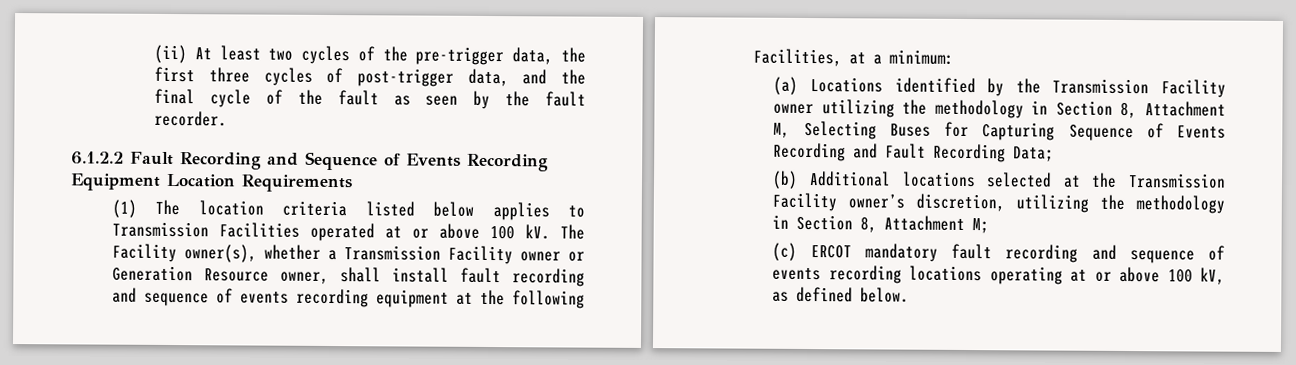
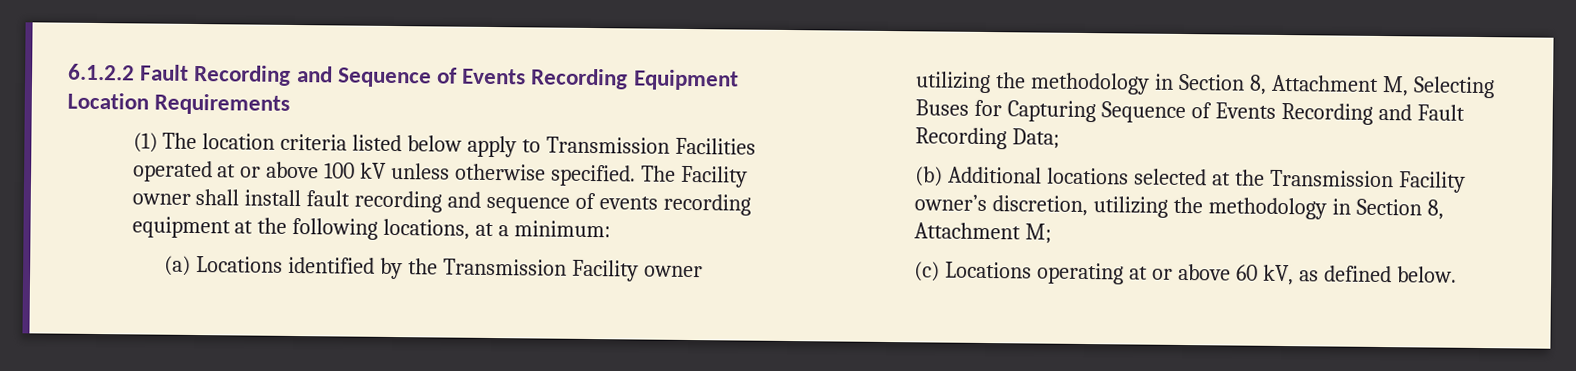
- (ii) At least two cycles of the pre-trigger data, the first three cycles of post-trigger data, and the final cycle of the fault as seen by the fault recorder.
- (1) The location criteria listed below applies to Transmission Facilities operated at or above 100 kV. The Facility owner(s), whether a Transmission Facility owner or Generation Resource owner, shall install fault recording and sequence of events recording equipment at the following Facilities, at a minimum:
+ (1) The location criteria listed below apply to Transmission Facilities operated at or above 100 kV unless otherwise specified. The Facility owner shall install fault recording and sequence of events recording equipment at the following locations, at a minimum:
- (c) ERCOT mandatory fault recording and sequence of events recording locations operating at or above 100 kV, as defined below.
+ (c) Locations operating at or above 60 kV, as defined below.

